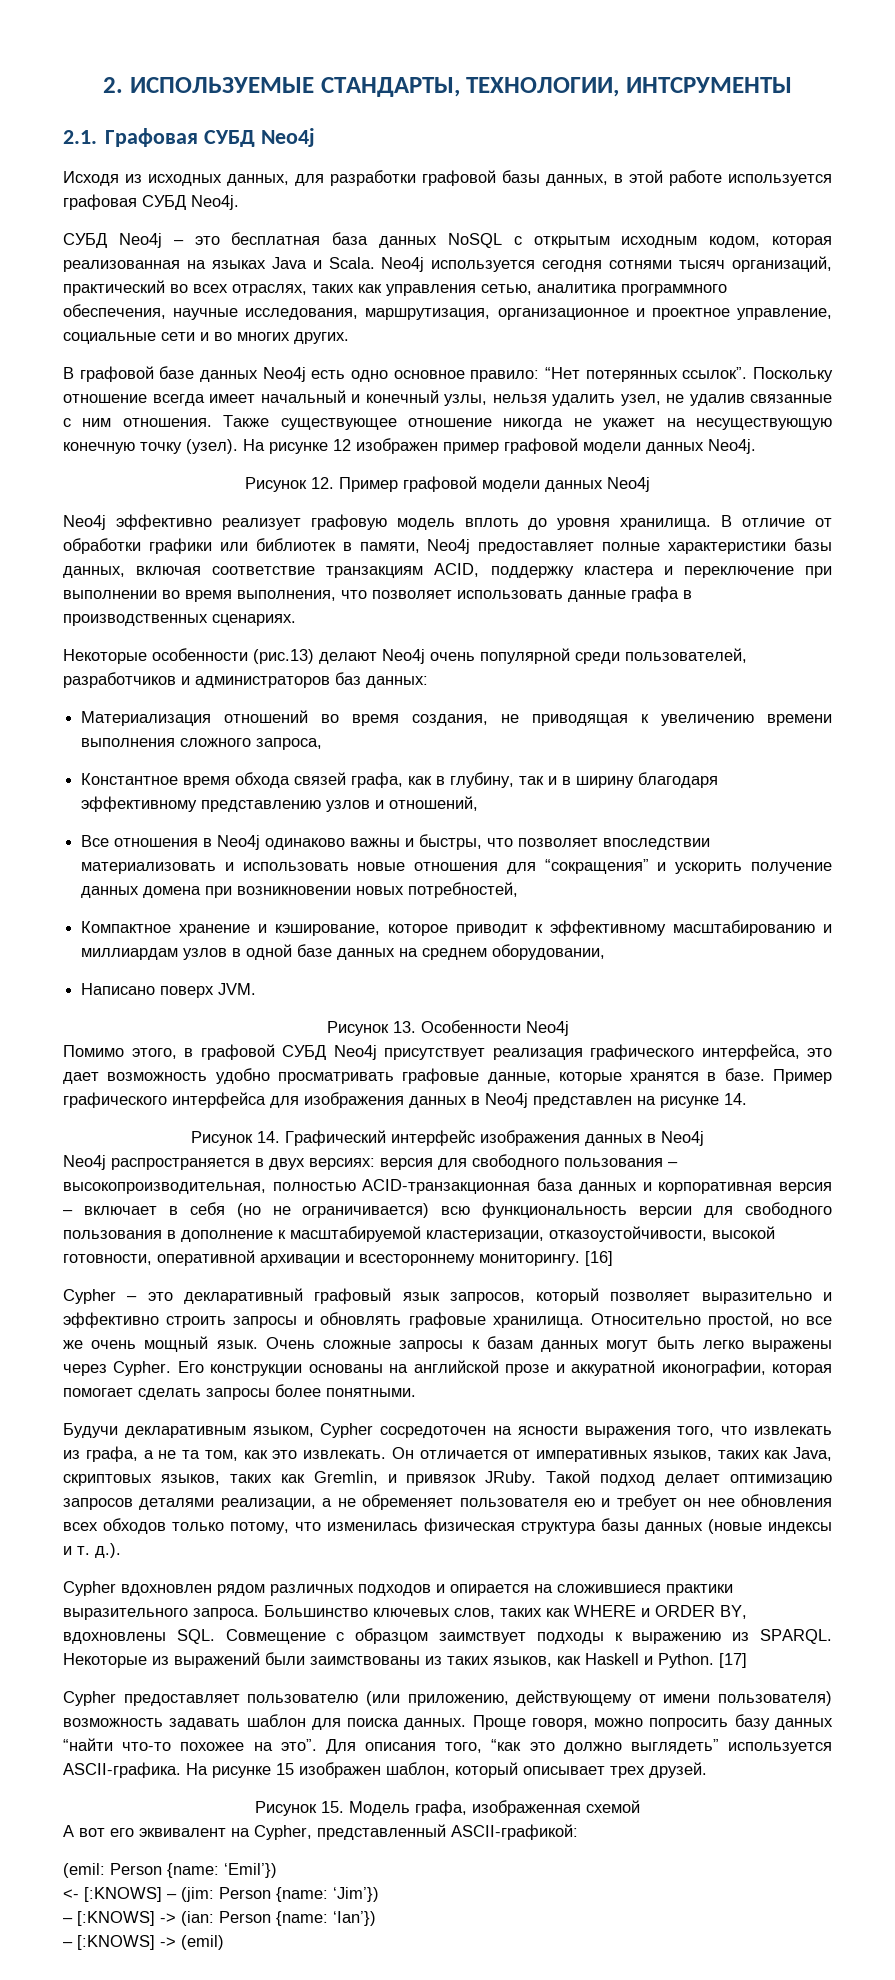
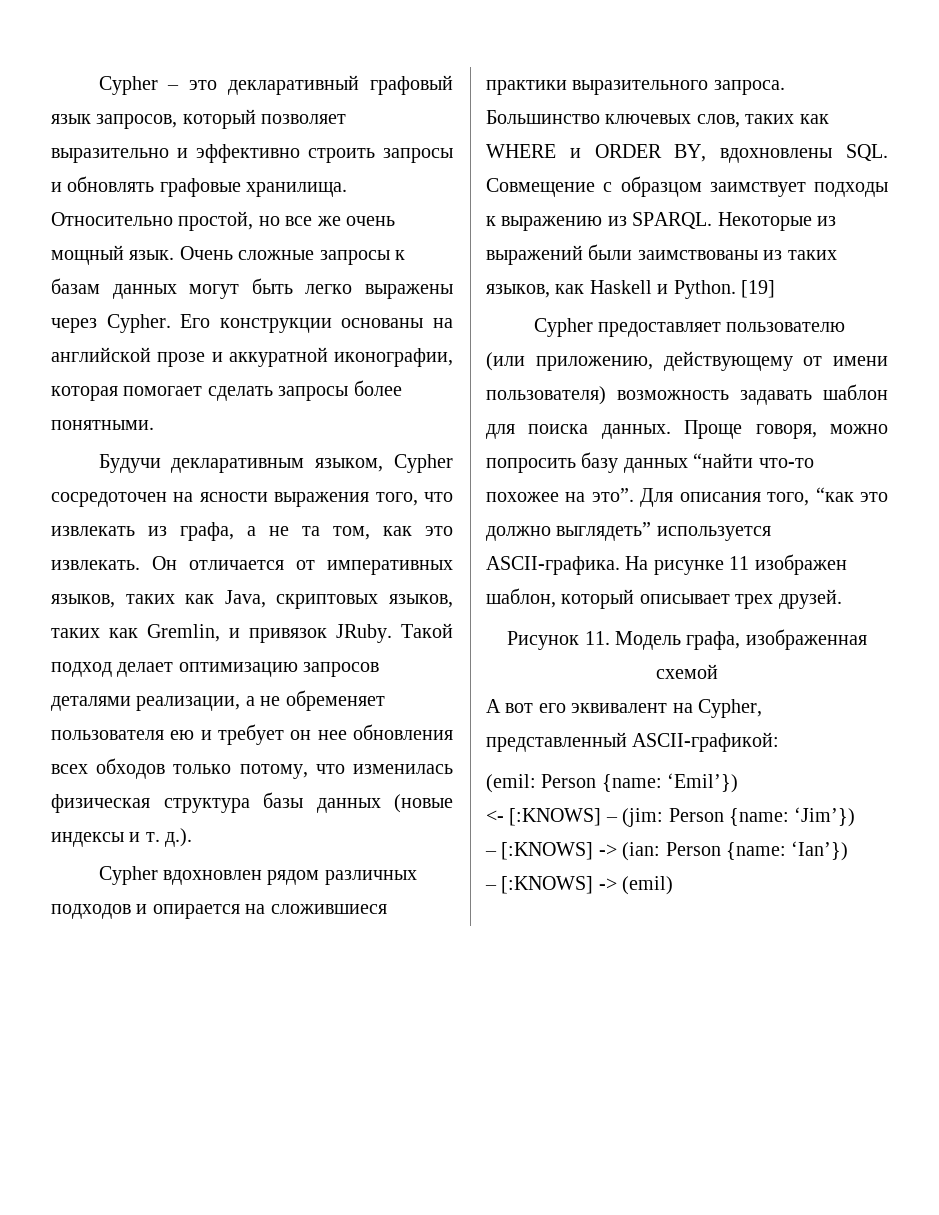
- 2. ИСПОЛЬЗУЕМЫЕ СТАНДАРТЫ, ТЕХНОЛОГИИ, ИНТСРУМЕНТЫ
- 2.1. Графовая СУБД Neo4j
- Исходя из исходных данных, для разработки графовой базы данных, в этой работе используется графовая СУБД Neo4j.
- СУБД Neo4j – это бесплатная база данных NoSQL с открытым исходным кодом, которая реализованная на языках Java и Scala. Neo4j используется сегодня сотнями тысяч организаций, практический во всех отраслях, таких как управления сетью, аналитика программного обеспечения, научные исследования, маршрутизация, организационное и проектное управление, социальные сети и во многих других.
- В графовой базе данных Neo4j есть одно основное правило: “Нет потерянных ссылок”. Поскольку отношение всегда имеет начальный и конечный узлы, нельзя удалить узел, не удалив связанные с ним отношения. Также существующее отношение никогда не укажет на несуществующую конечную точку (узел). На рисунке 12 изображен пример графовой модели данных Neo4j.
- Рисунок 12. Пример графовой модели данных Neo4j
- Neo4j эффективно реализует графовую модель вплоть до уровня хранилища. В отличие от обработки графики или библиотек в памяти, Neo4j предоставляет полные характеристики базы данных, включая соответствие транзакциям ACID, поддержку кластера и переключение при выполнении во время выполнения, что позволяет использовать данные графа в производственных сценариях.
- Некоторые особенности (рис.13) делают Neo4j очень популярной среди пользователей, разработчиков и администраторов баз данных:
- Материализация отношений во время создания, не приводящая к увеличению времени выполнения сложного запроса,
- Константное время обхода связей графа, как в глубину, так и в ширину благодаря эффективному представлению узлов и отношений,
- Все отношения в Neo4j одинаково важны и быстры, что позволяет впоследствии материализовать и использовать новые отношения для “сокращения” и ускорить получение данных домена при возникновении новых потребностей,
- Компактное хранение и кэширование, которое приводит к эффективному масштабированию и миллиардам узлов в одной базе данных на среднем оборудовании,
- Написано поверх JVM.
- Рисунок 13. Особенности Neo4j
- Помимо этого, в графовой СУБД Neo4j присутствует реализация графического интерфейса, это дает возможность удобно просматривать графовые данные, которые хранятся в базе. Пример графического интерфейса для изображения данных в Neo4j представлен на рисунке 14.
- Рисунок 14. Графический интерфейс изображения данных в Neo4j
- Neo4j распространяется в двух версиях: версия для свободного пользования – высокопроизводительная, полностью ACID-транзакционная база данных и корпоративная версия – включает в себя (но не ограничивается) всю функциональность версии для свободного пользования в дополнение к масштабируемой кластеризации, отказоустойчивости, высокой готовности, оперативной архивации и всестороннему мониторингу. [16]
- [17]
+ [19]
- На рисунке 15 изображен шаблон, который описывает трех друзей.
+ На рисунке 11 изображен шаблон, который описывает трех друзей.
- Рисунок 15. Модель графа, изображенная схемой
+ Рисунок 11. Модель графа, изображенная схемой

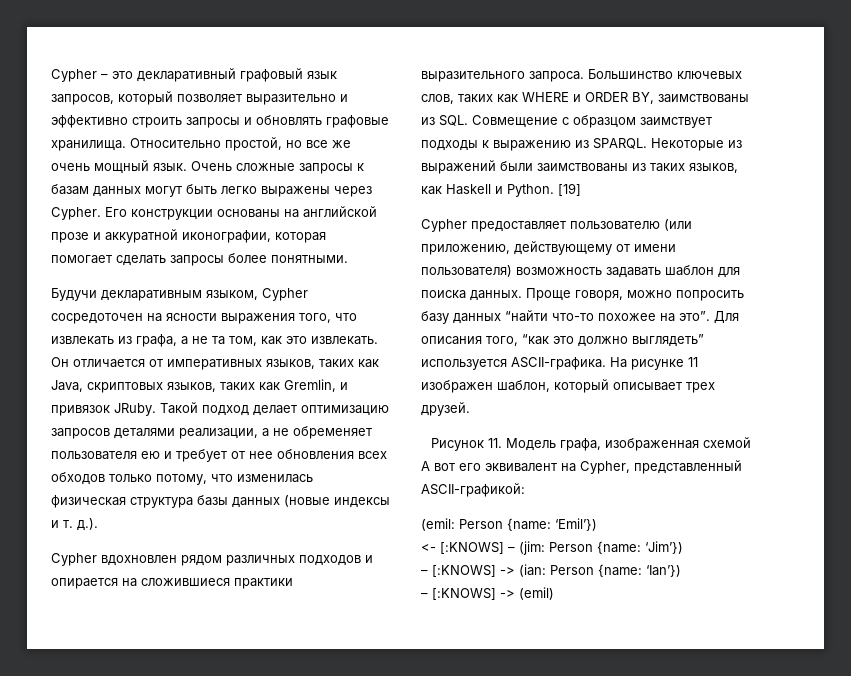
- Такой подход делает оптимизацию запросов деталями реализации, а не обременяет пользователя ею и требует он нее обновления всех обходов только потому, что изменилась физическая структура базы данных (новые индексы и т. д.).
+ Такой подход делает оптимизацию запросов деталями реализации, а не обременяет пользователя ею и требует от нее обновления всех обходов только потому, что изменилась физическая структура базы данных (новые индексы и т. д.).
- Большинство ключевых слов, таких как WHERE и ORDER BY, вдохновлены SQL. Совмещение с образцом заимствует подходы к выражению из SPARQL.
+ Большинство ключевых слов, таких как WHERE и ORDER BY, заимствованы из SQL. Совмещение с образцом заимствует подходы к выражению из SPARQL.

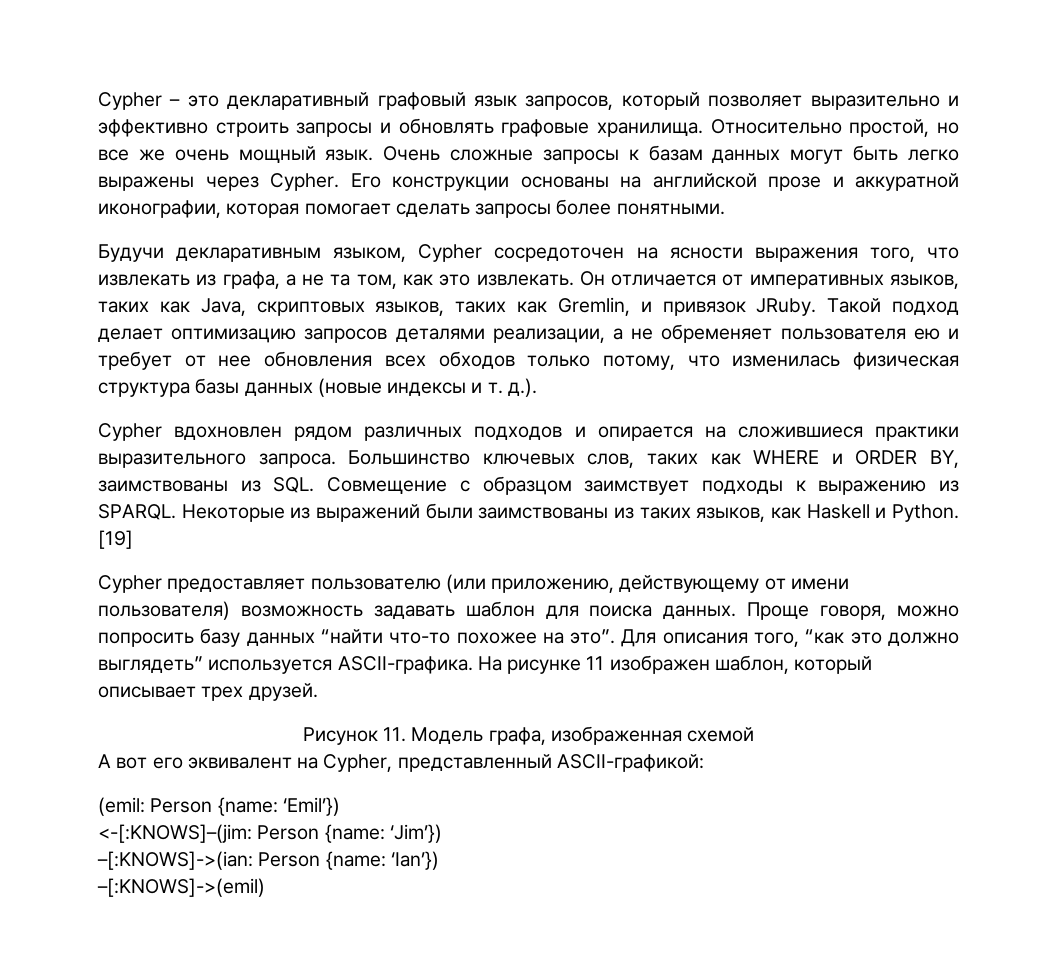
- <- [:KNOWS] – (jim: Person {name: ‘Jim’})
+ <-[:KNOWS]–(jim: Person {name: ‘Jim’})
- – [:KNOWS] -> (ian: Person {name: ‘Ian’})
+ –[:KNOWS]->(ian: Person {name: ‘Ian’})
- – [:KNOWS] -> (emil)
+ –[:KNOWS]->(emil)

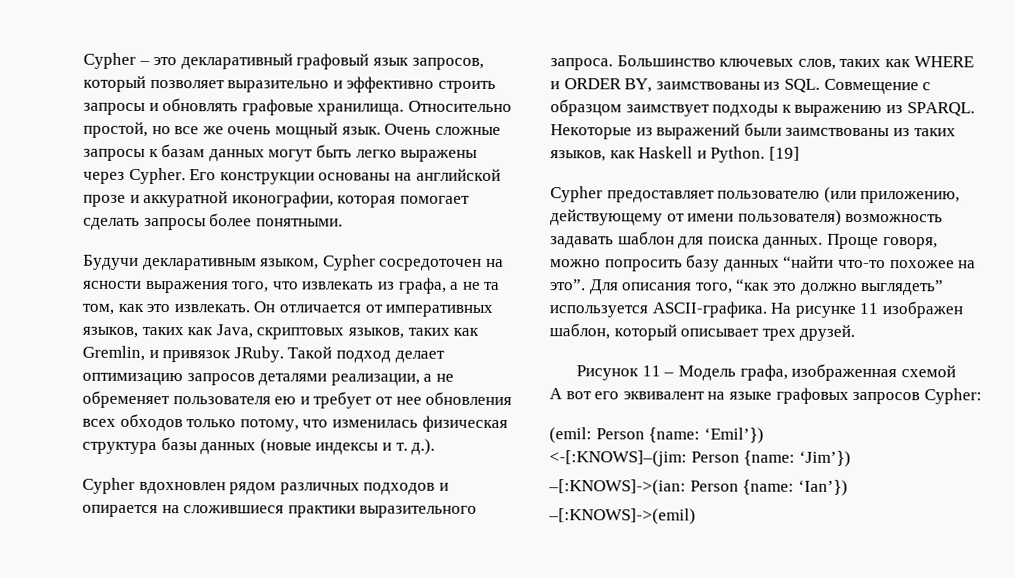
- Рисунок 11. Модель графа, изображенная схемой
+ Рисунок 11 – Модель графа, изображенная схемой
- А вот его эквивалент на Cypher, представленный ASCII-графикой:
+ А вот его эквивалент на языке графовых запросов Cypher:

